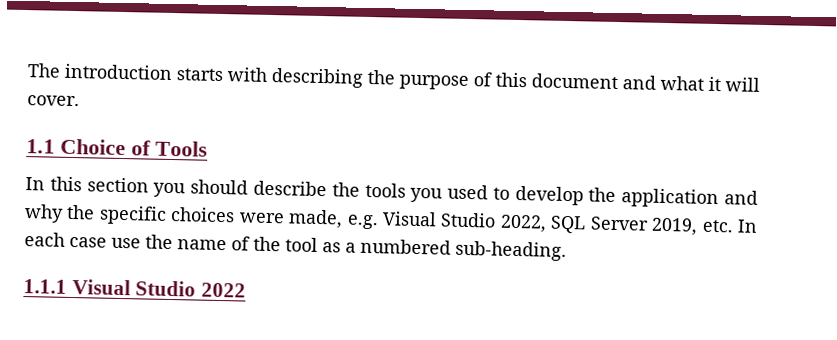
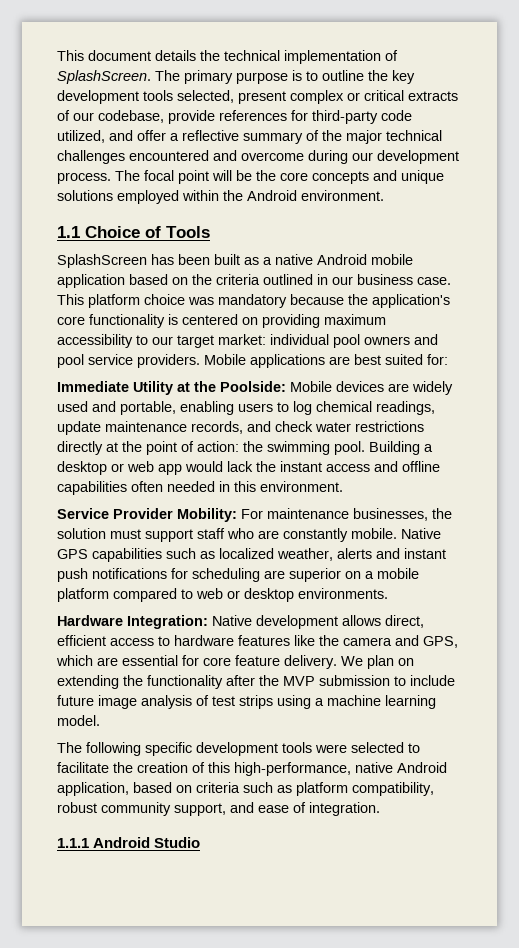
- The introduction starts with describing the purpose of this document and what it will cover.
+ This document details the technical implementation of SplashScreen. The primary purpose is to outline the key development tools selected, present complex or critical extracts of our codebase, provide references for third-party code utilized, and offer a reflective summary of the major technical challenges encountered and overcome during our development process. The focal point will be the core concepts and unique solutions employed within the Android environment.
  1.1 Choice of Tools
- In this section you should describe the tools you used to develop the application and why the specific choices were made, e.g. Visual Studio 2022, SQL Server 2019, etc. In each case use the name of the tool as a numbered sub-heading.
- 1.1.1 Visual Studio 2022
+ SplashScreen has been built as a native Android mobile application based on the criteria outlined in our business case. This platform choice was mandatory because the application's core functionality is centered on providing maximum accessibility to our target market: individual pool owners and pool service providers. Mobile applications are best suited for:
+ Immediate Utility at the Poolside: Mobile devices are widely used and portable, enabling users to log chemical readings, update maintenance records, and check water restrictions directly at the point of action: the swimming pool. Building a desktop or web app would lack the instant access and offline capabilities often needed in this environment.
+ Service Provider Mobility: For maintenance businesses, the solution must support staff who are constantly mobile. Native GPS capabilities such as localized weather, alerts and instant push notifications for scheduling are superior on a mobile platform compared to web or desktop environments.
+ Hardware Integration: Native development allows direct, efficient access to hardware features like the camera and GPS, which are essential for core feature delivery. We plan on extending the functionality after the MVP submission to include future image analysis of test strips using a machine learning model.
+ The following specific development tools were selected to facilitate the creation of this high-performance, native Android application, based on criteria such as platform compatibility, robust community support, and ease of integration.
+ 1.1.1 Android Studio

